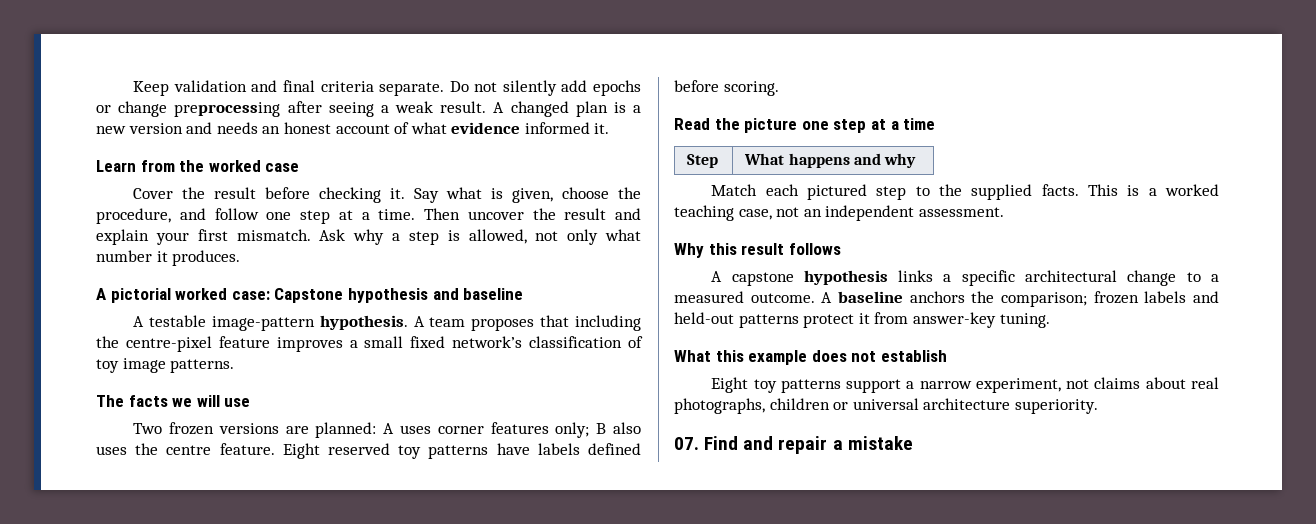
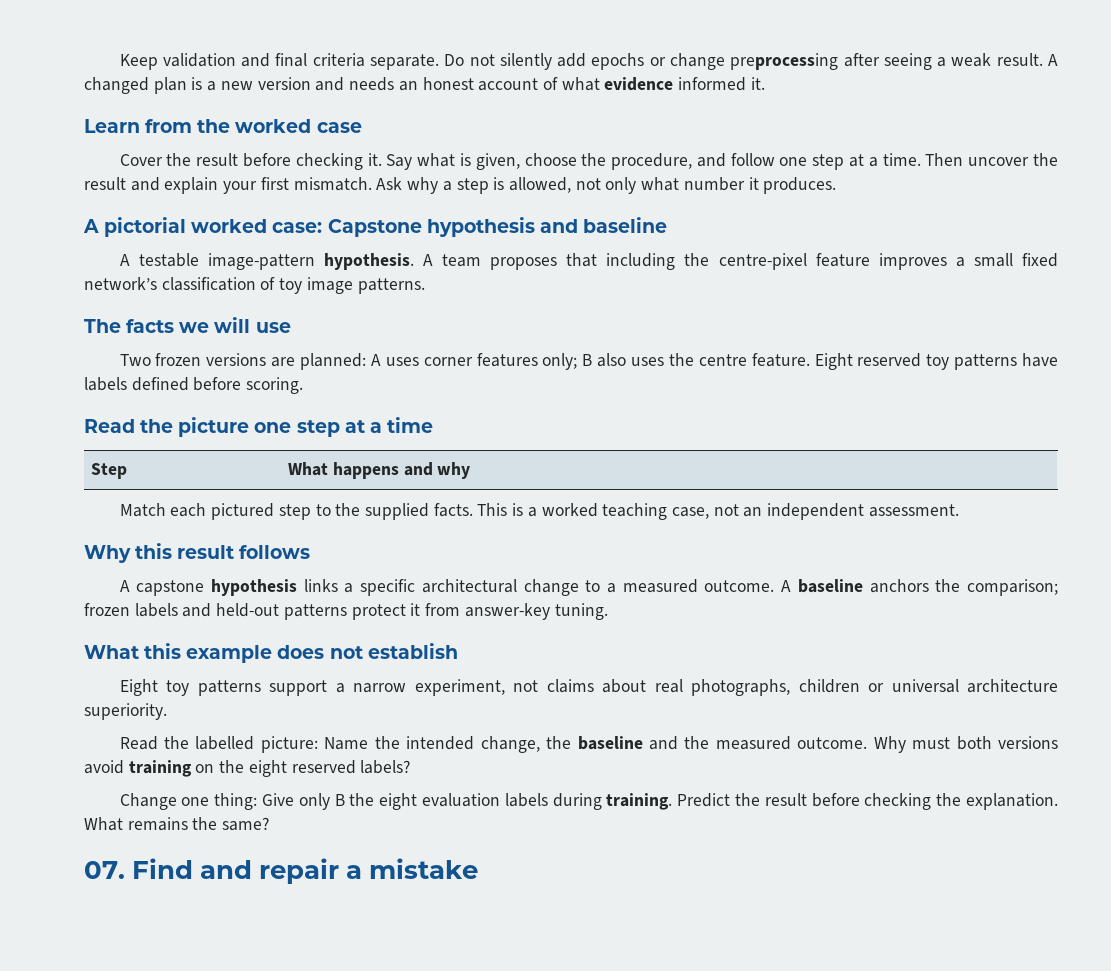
+ Read the labelled picture: Name the intended change, the baseline and the measured outcome. Why must both versions avoid training on the eight reserved labels?
+ Change one thing: Give only B the eight evaluation labels during training. Predict the result before checking the explanation. What remains the same?

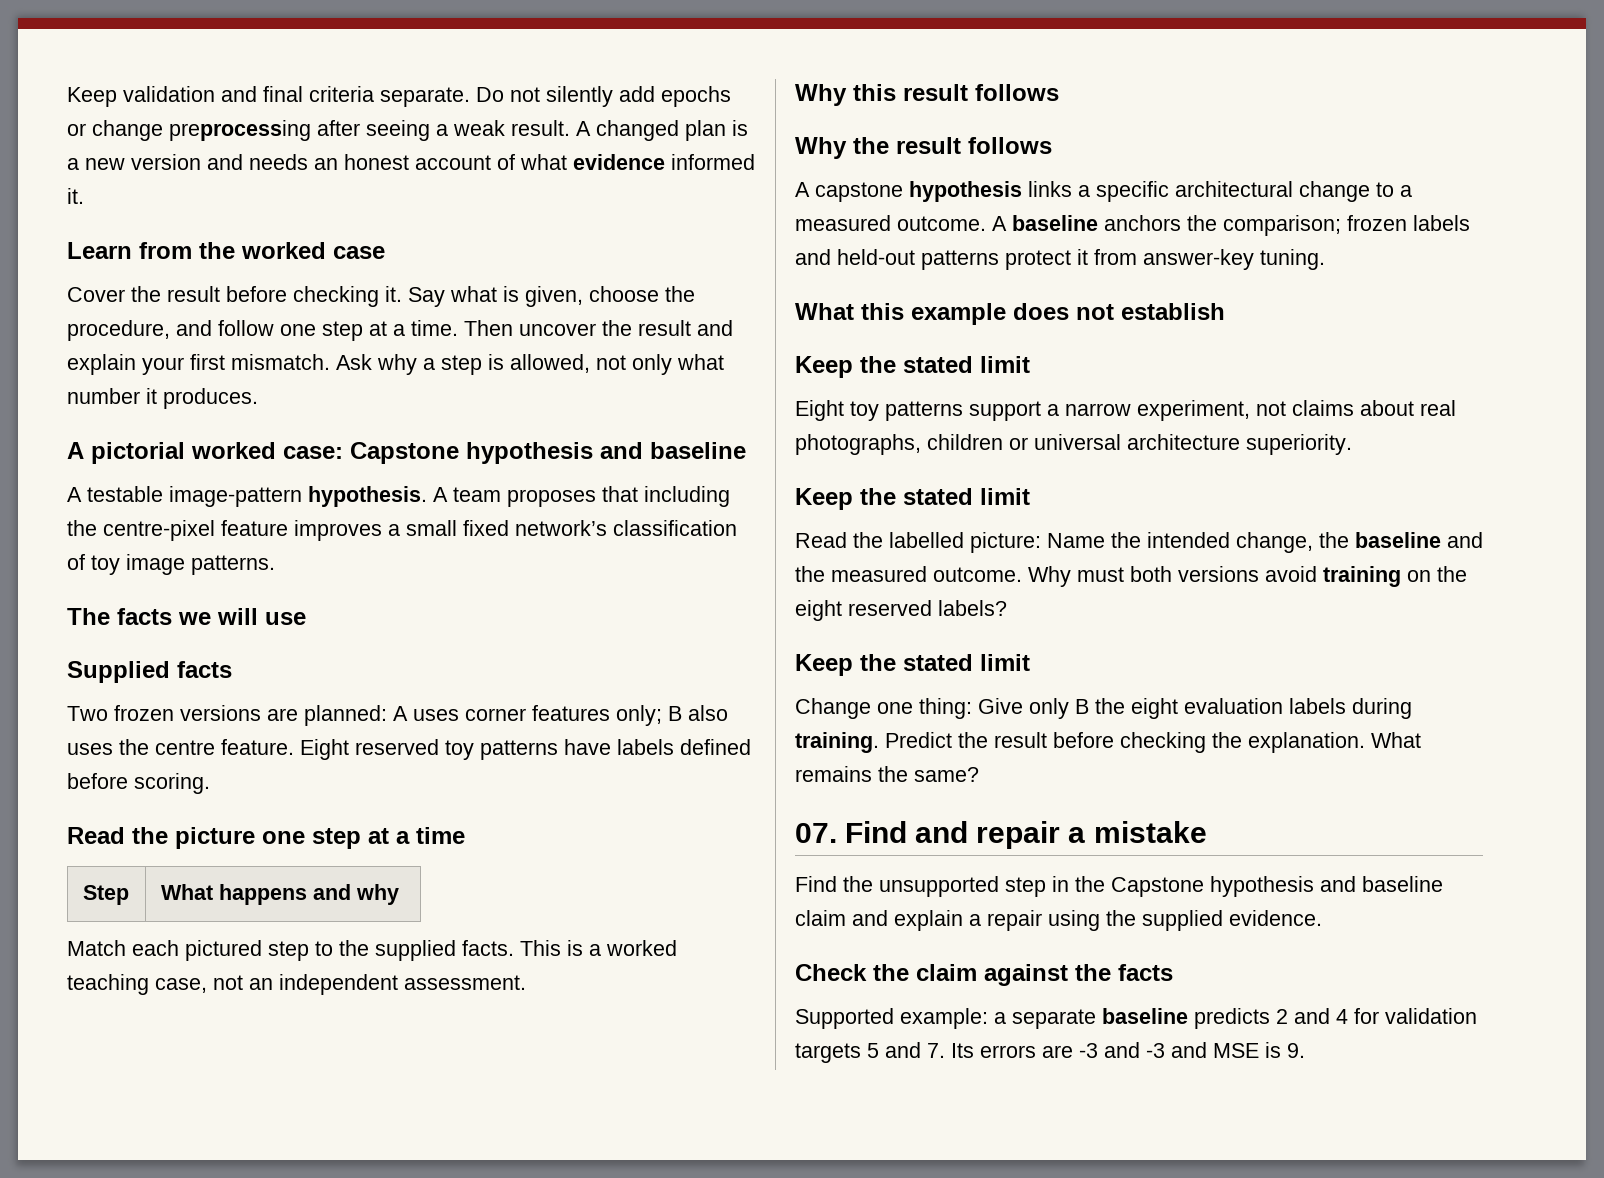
+ Supplied facts
+ Why the result follows
  What this example does not establish
+ Keep the stated limit
  Eight toy patterns support a narrow experiment, not claims about real photographs, children or universal architecture superiority.
+ Keep the stated limit
  Why must both versions avoid training on the eight reserved labels?
+ Keep the stated limit
+ Find the unsupported step in the Capstone hypothesis and baseline claim and explain a repair using the supplied evidence.
+ Check the claim against the facts
+ Supported example: a separate baseline predicts 2 and 4 for validation targets 5 and 7. Its errors are -3 and -3 and MSE is 9.

